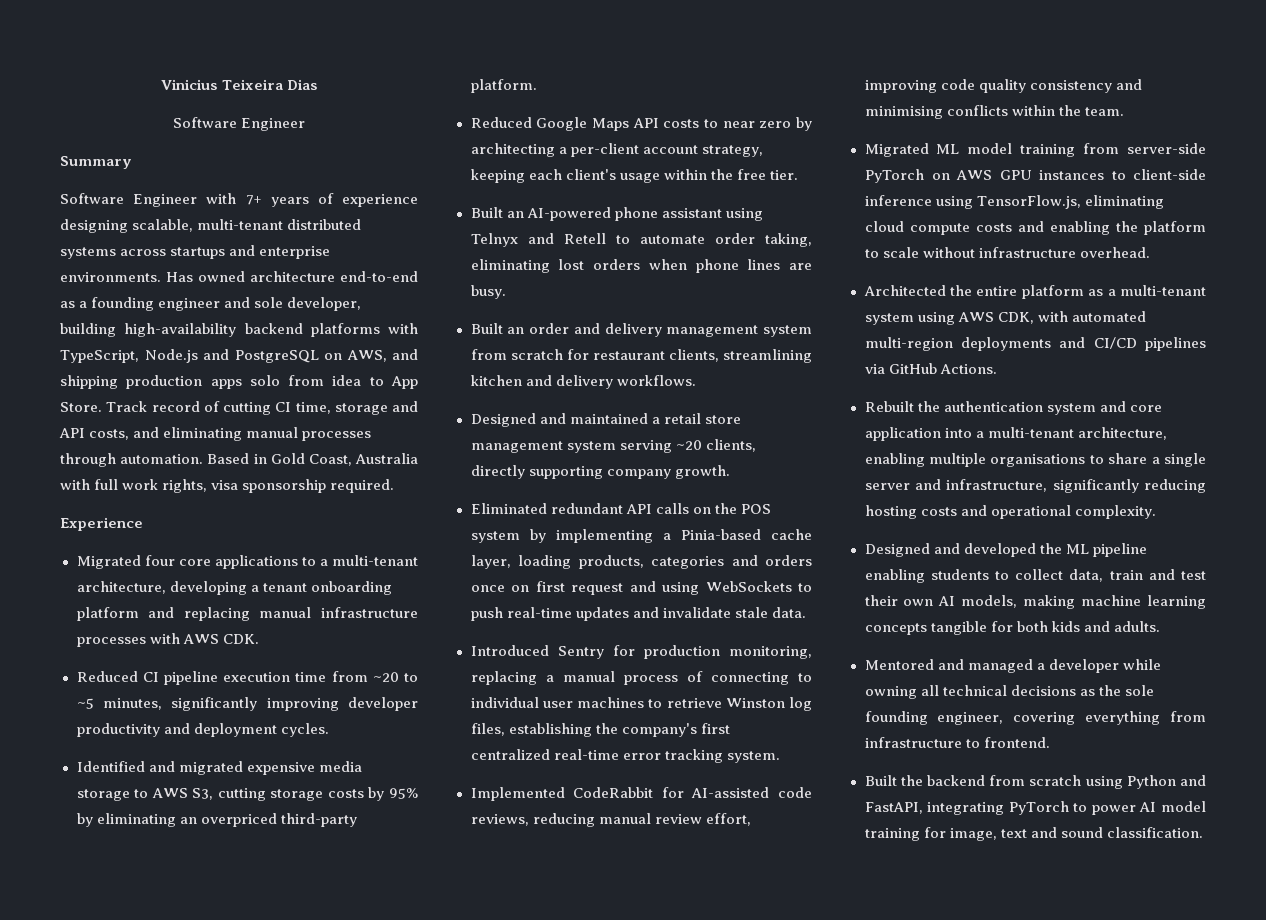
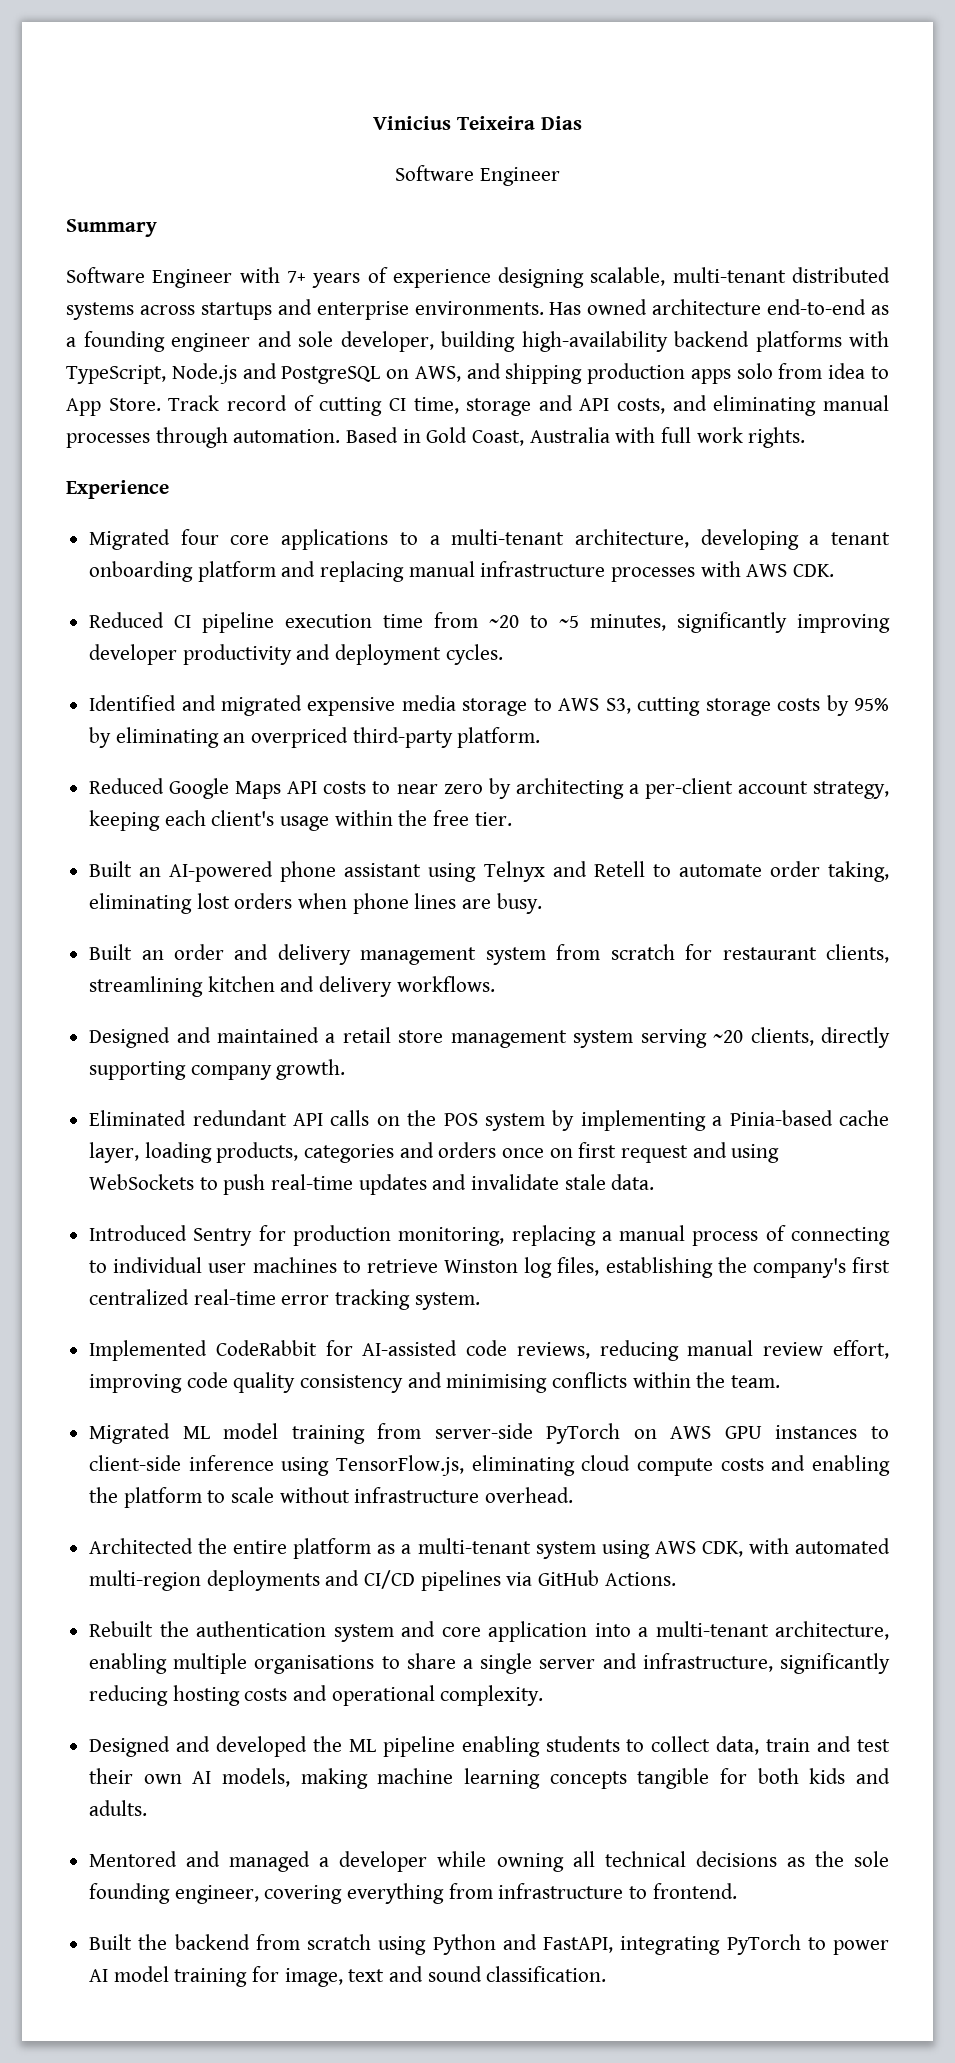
- Based in Gold Coast, Australia with full work rights, visa sponsorship required.
+ Based in Gold Coast, Australia with full work rights.

